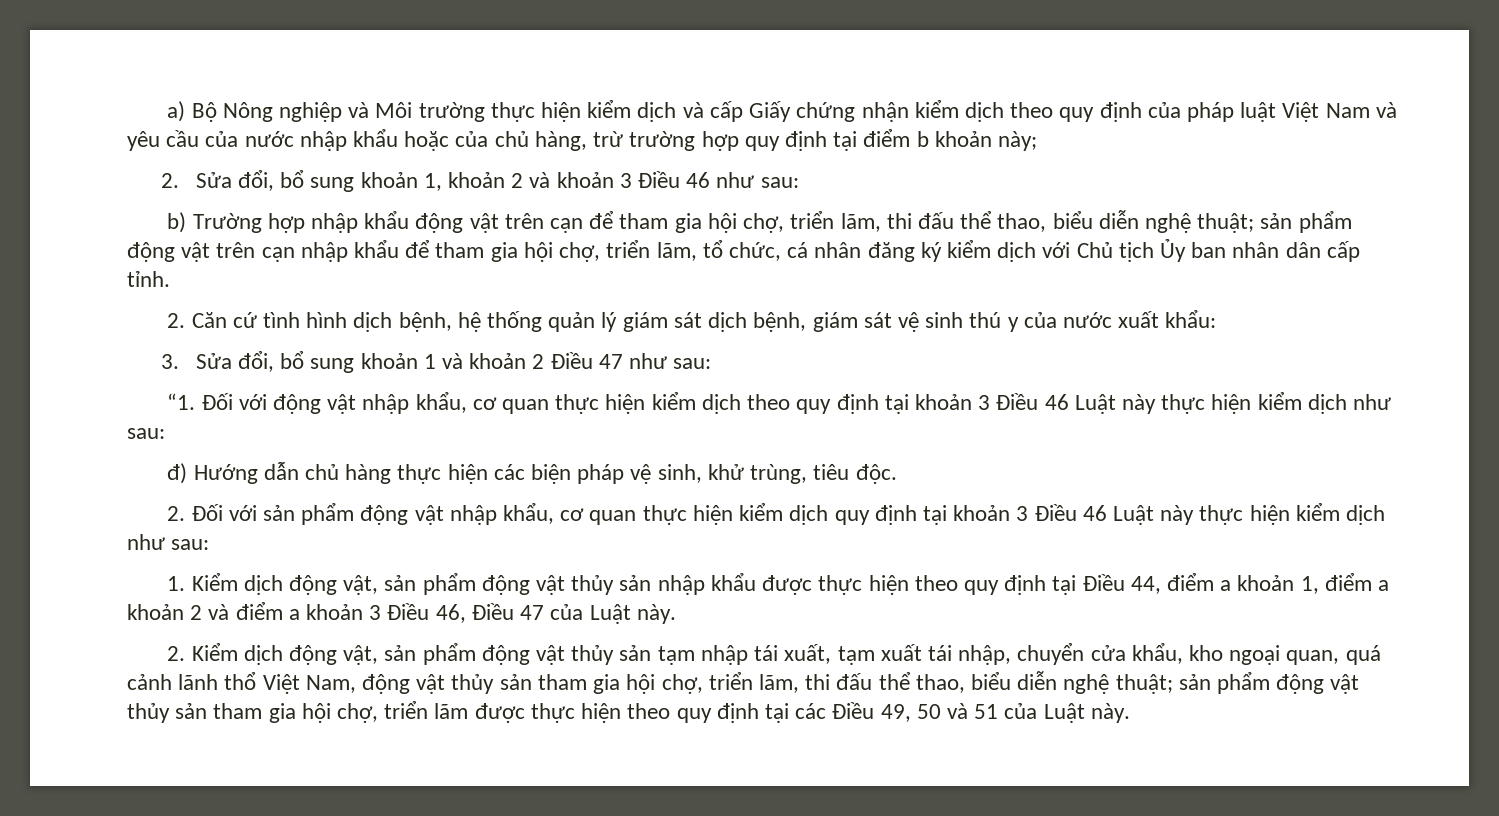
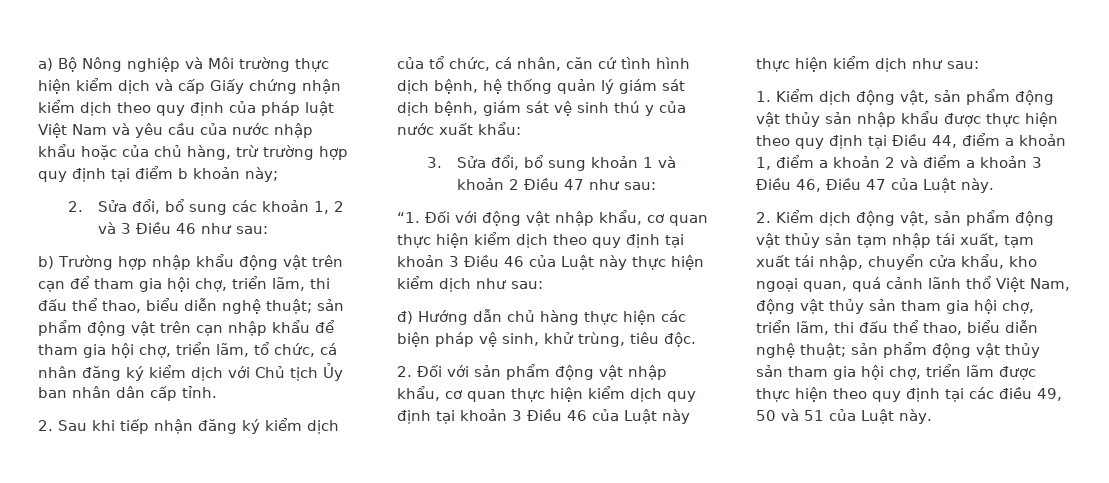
- 2. Sửa đổi, bổ sung khoản 1, khoản 2 và khoản 3 Điều 46 như sau:
+ 2. Sửa đổi, bổ sung các khoản 1, 2 và 3 Điều 46 như sau:
- 2. Căn cứ tình hình dịch bệnh, hệ thống quản lý giám sát dịch bệnh, giám sát vệ sinh thú y của nước xuất khẩu:
+ 2. Sau khi tiếp nhận đăng ký kiểm dịch của tổ chức, cá nhân, căn cứ tình hình dịch bệnh, hệ thống quản lý giám sát dịch bệnh, giám sát vệ sinh thú y của nước xuất khẩu:
- “1. Đối với động vật nhập khẩu, cơ quan thực hiện kiểm dịch theo quy định tại khoản 3 Điều 46 Luật này thực hiện kiểm dịch như sau:
+ “1. Đối với động vật nhập khẩu, cơ quan thực hiện kiểm dịch theo quy định tại khoản 3 Điều 46 của Luật này thực hiện kiểm dịch như sau:
- 2. Đối với sản phẩm động vật nhập khẩu, cơ quan thực hiện kiểm dịch quy định tại khoản 3 Điều 46 Luật này thực hiện kiểm dịch như sau:
+ 2. Đối với sản phẩm động vật nhập khẩu, cơ quan thực hiện kiểm dịch quy định tại khoản 3 Điều 46 của Luật này thực hiện kiểm dịch như sau:
- sản phẩm động vật thủy sản tham gia hội chợ, triển lãm được thực hiện theo quy định tại các Điều 49, 50 và 51 của Luật này.
+ sản phẩm động vật thủy sản tham gia hội chợ, triển lãm được thực hiện theo quy định tại các điều 49, 50 và 51 của Luật này.

